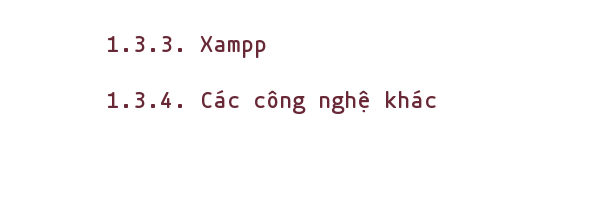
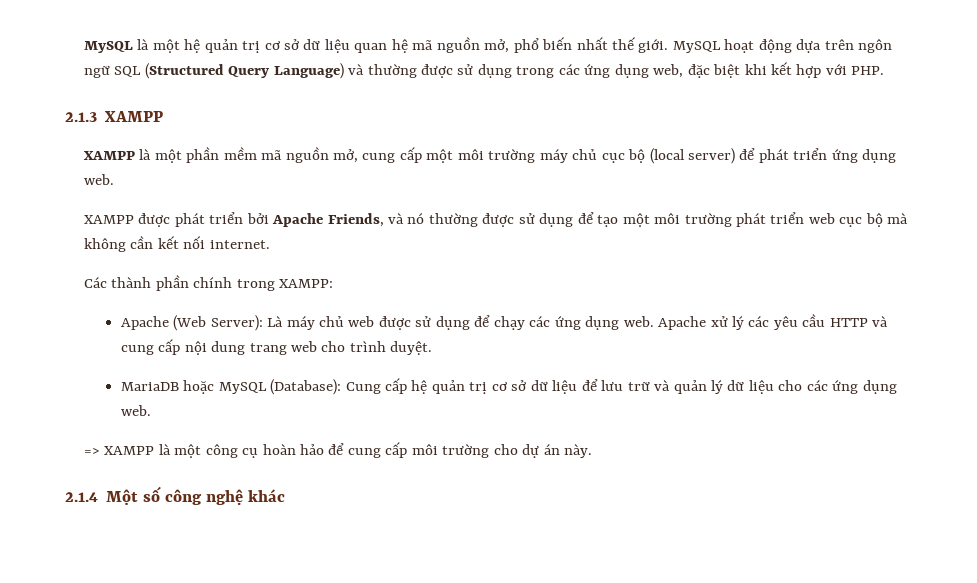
- 1.3.3. Xampp
- 1.3.4. Các công nghệ khác
+ MySQL là một hệ quản trị cơ sở dữ liệu quan hệ mã nguồn mở, phổ biến nhất thế giới. MySQL hoạt động dựa trên ngôn ngữ SQL (Structured Query Language) và thường được sử dụng trong các ứng dụng web, đặc biệt khi kết hợp với PHP.
+ 2.1.3 XAMPP
+ XAMPP là một phần mềm mã nguồn mở, cung cấp một môi trường máy chủ cục bộ (local server) để phát triển ứng dụng web.
+ XAMPP được phát triển bởi Apache Friends, và nó thường được sử dụng để tạo một môi trường phát triển web cục bộ mà không cần kết nối internet.
+ Các thành phần chính trong XAMPP:
+ Apache (Web Server): Là máy chủ web được sử dụng để chạy các ứng dụng web. Apache xử lý các yêu cầu HTTP và cung cấp nội dung trang web cho trình duyệt.
+ MariaDB hoặc MySQL (Database): Cung cấp hệ quản trị cơ sở dữ liệu để lưu trữ và quản lý dữ liệu cho các ứng dụng web.
+ => XAMPP là một công cụ hoàn hảo để cung cấp môi trường cho dự án này.
+ 2.1.4 Một số công nghệ khác

